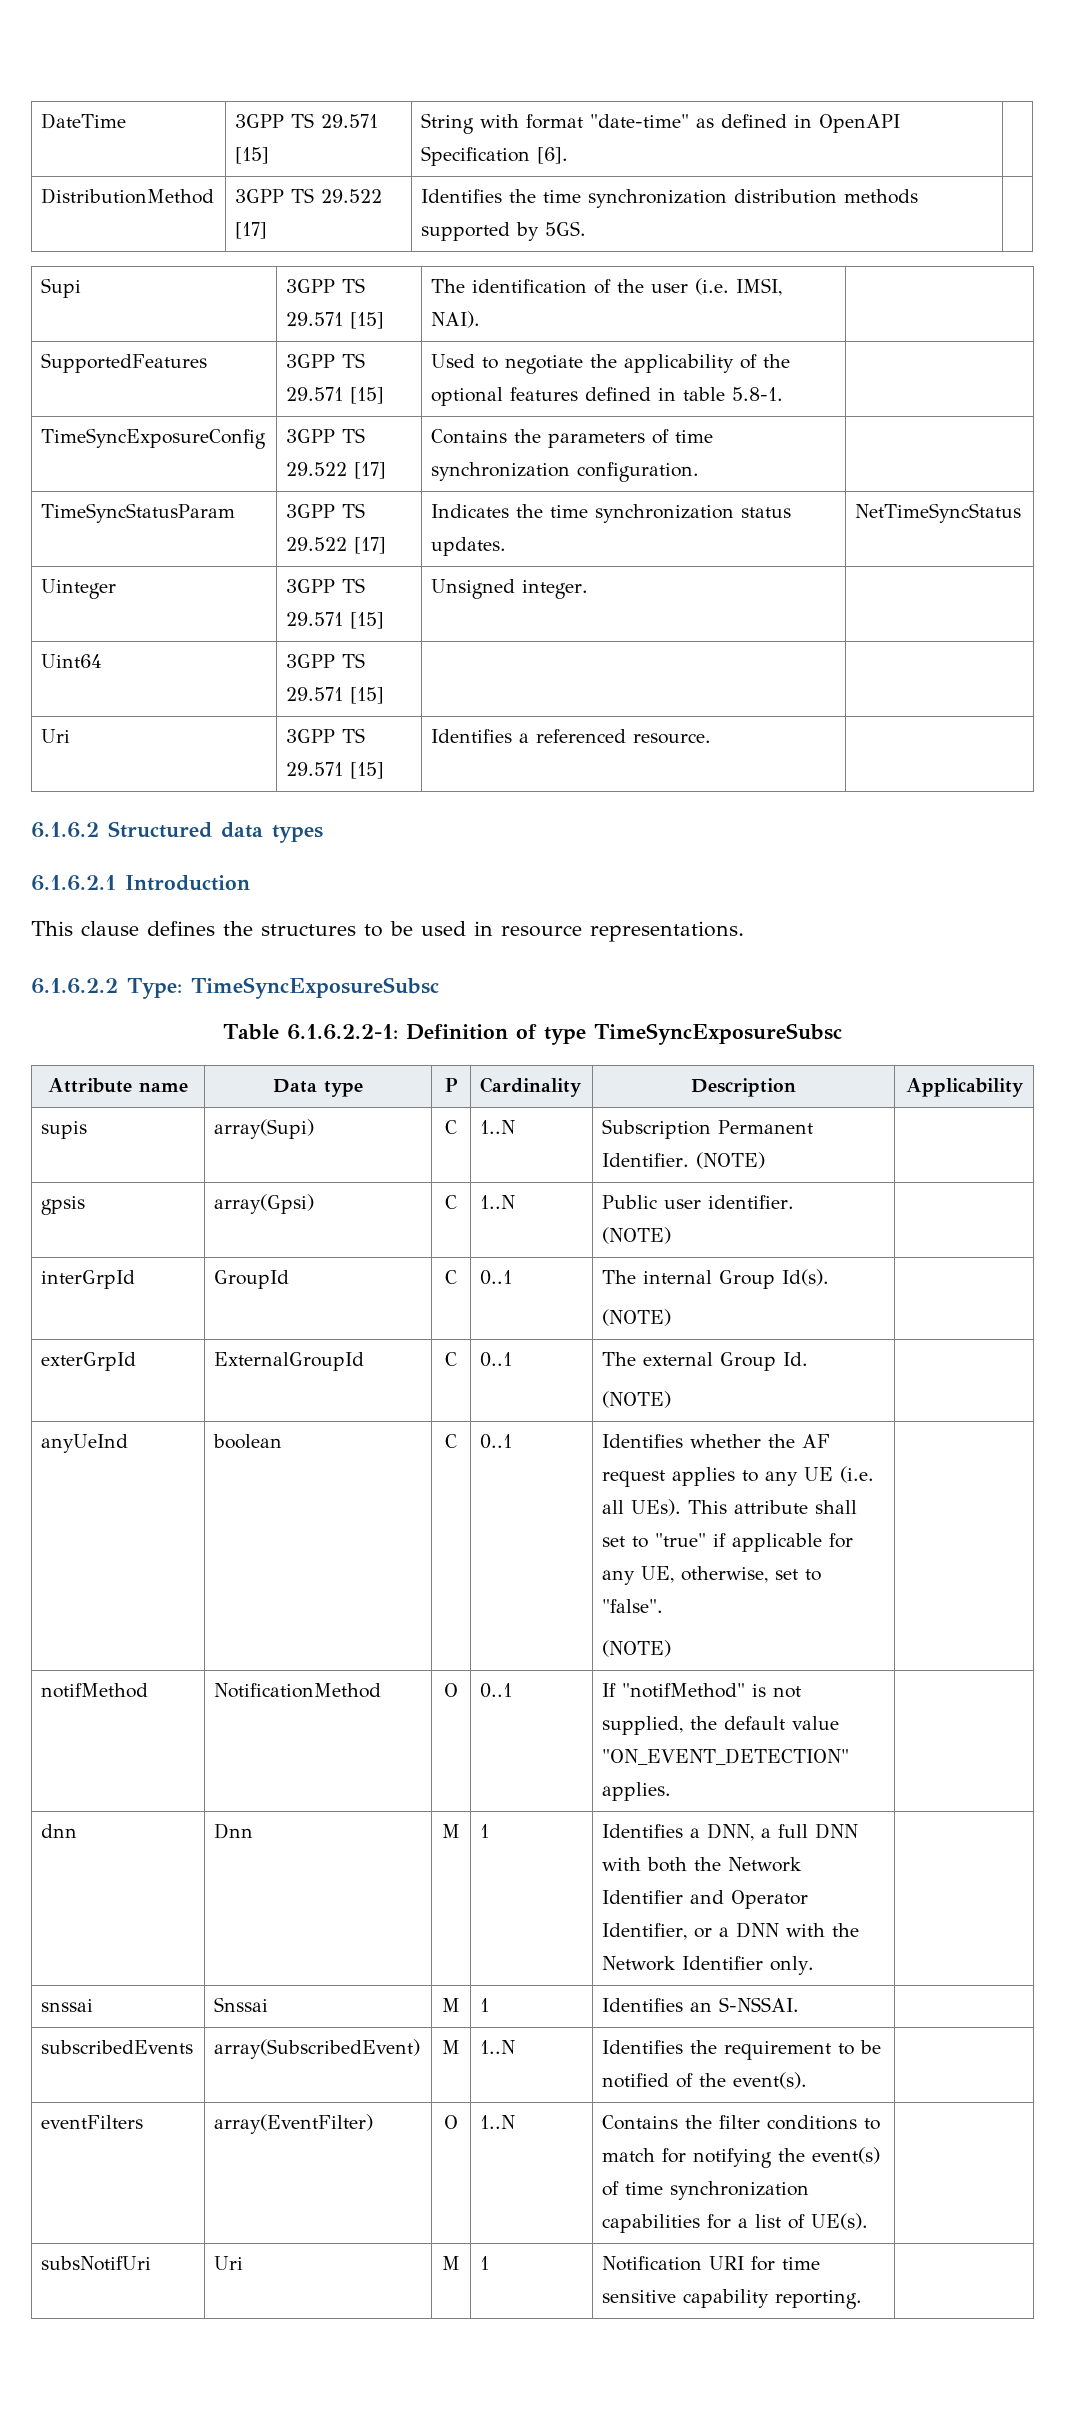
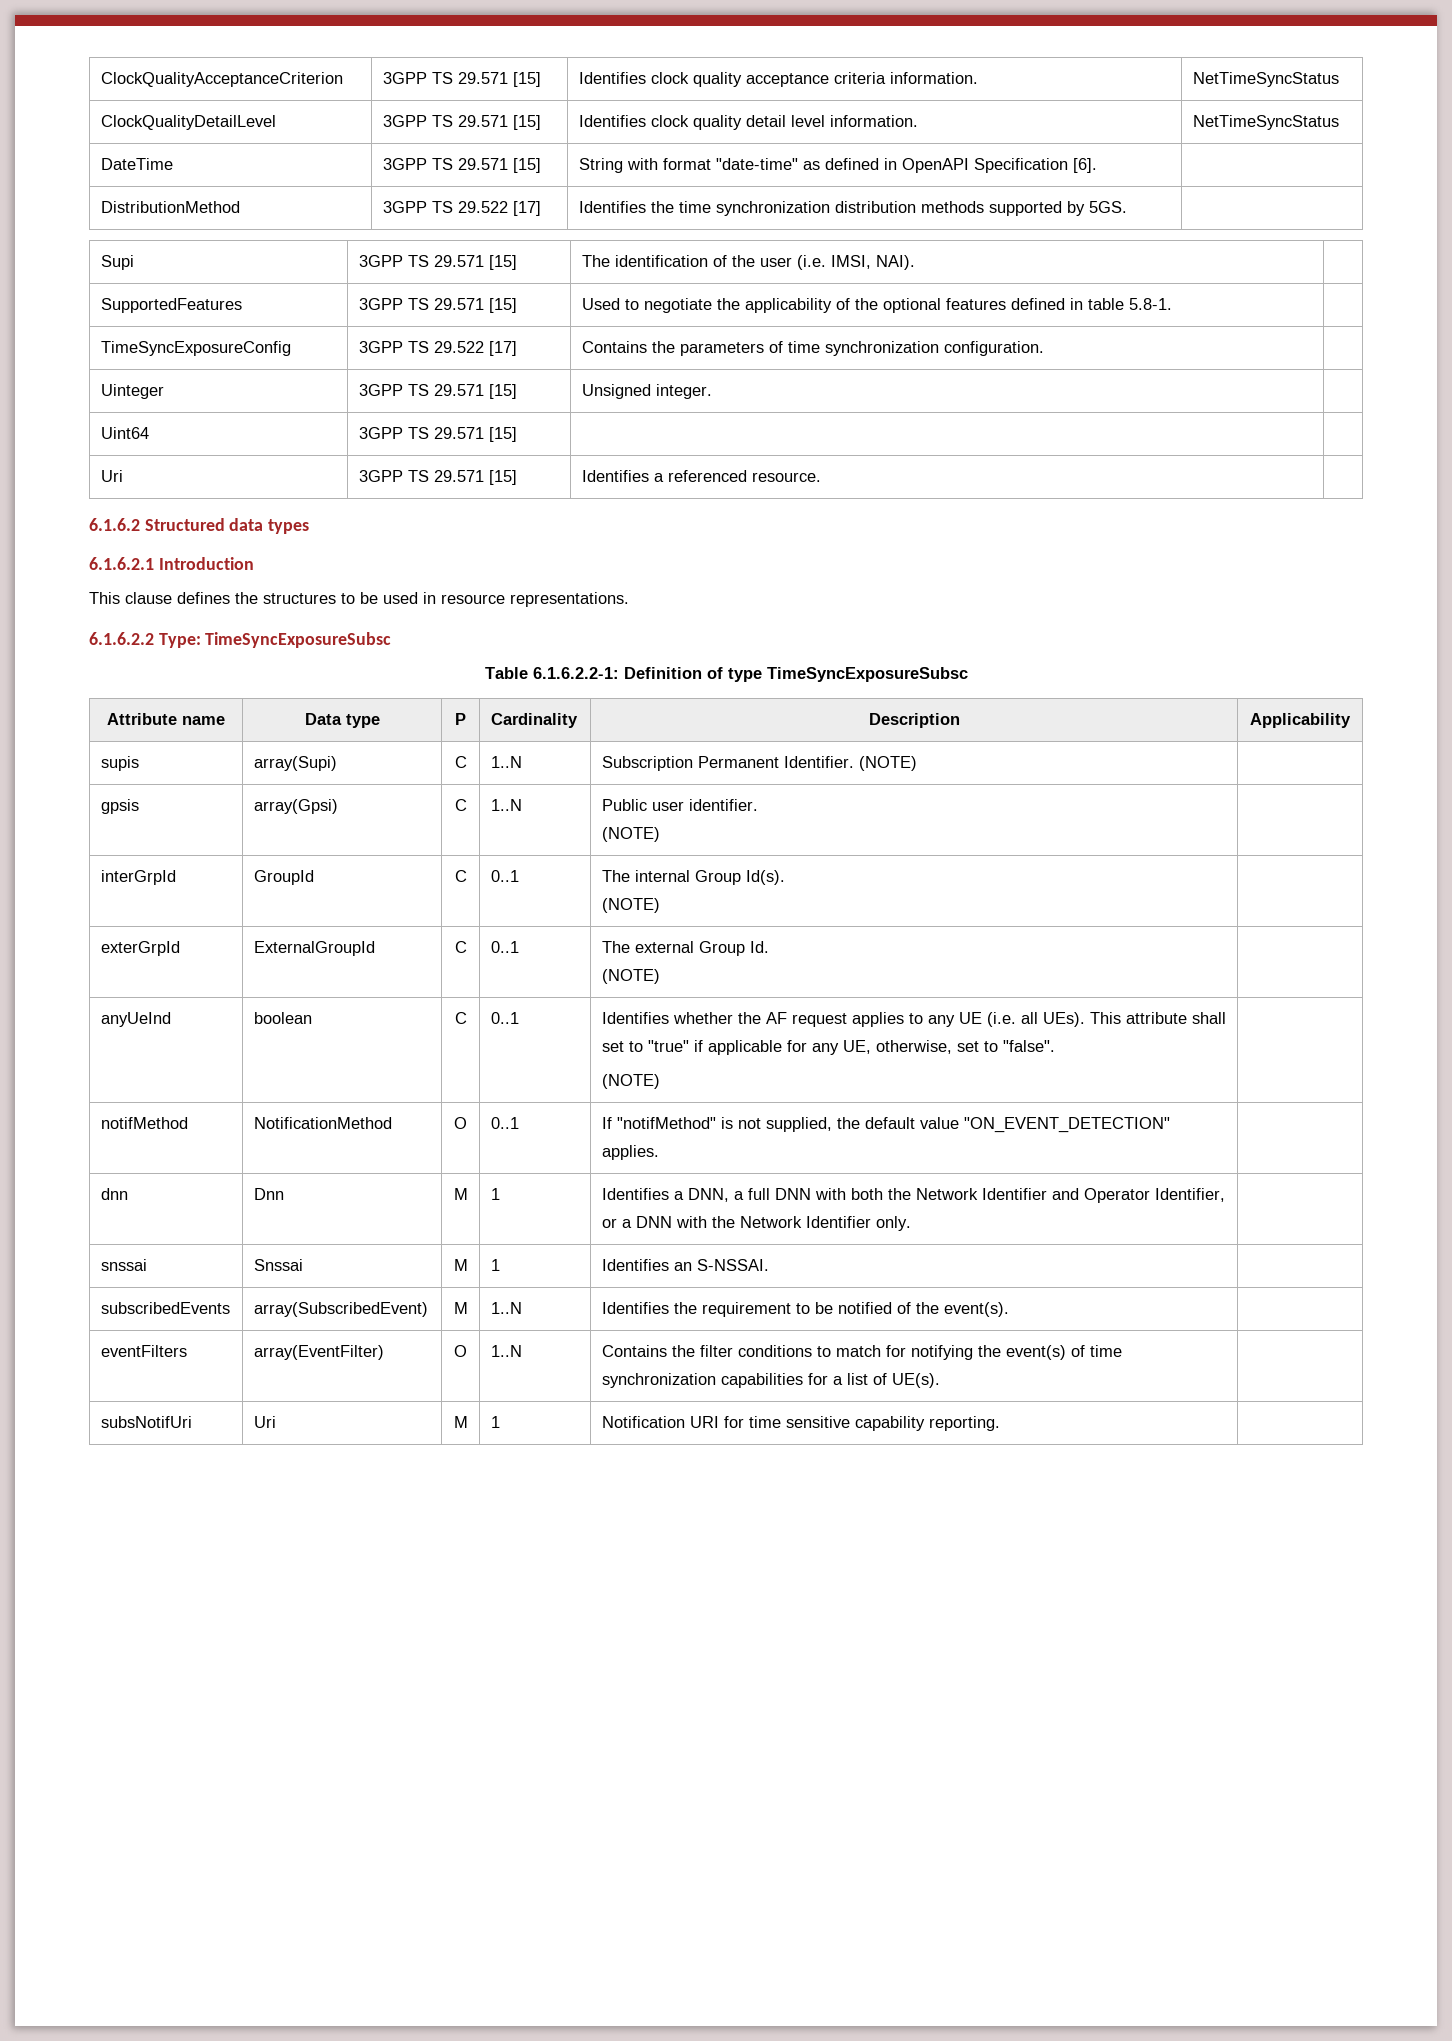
+ ClockQualityAcceptanceCriterion | 3GPP TS 29.571 [15] | Identifies clock quality acceptance criteria information. | NetTimeSyncStatus
+ ClockQualityDetailLevel | 3GPP TS 29.571 [15] | Identifies clock quality detail level information. | NetTimeSyncStatus
- TimeSyncStatusParam | 3GPP TS 29.522 [17] | Indicates the time synchronization status updates. | NetTimeSyncStatus

